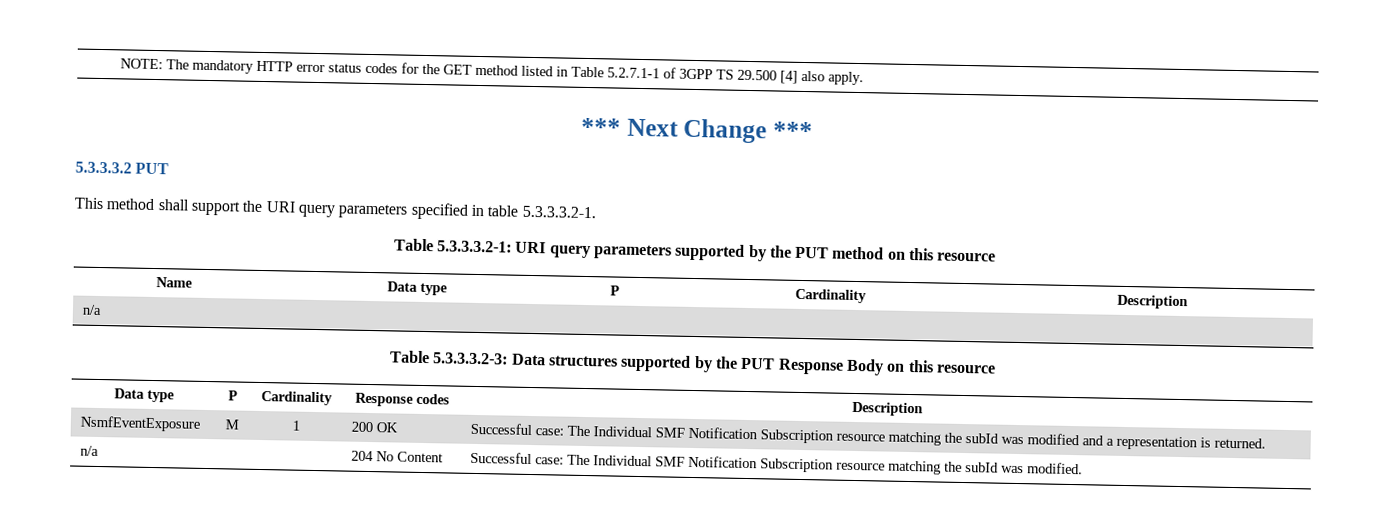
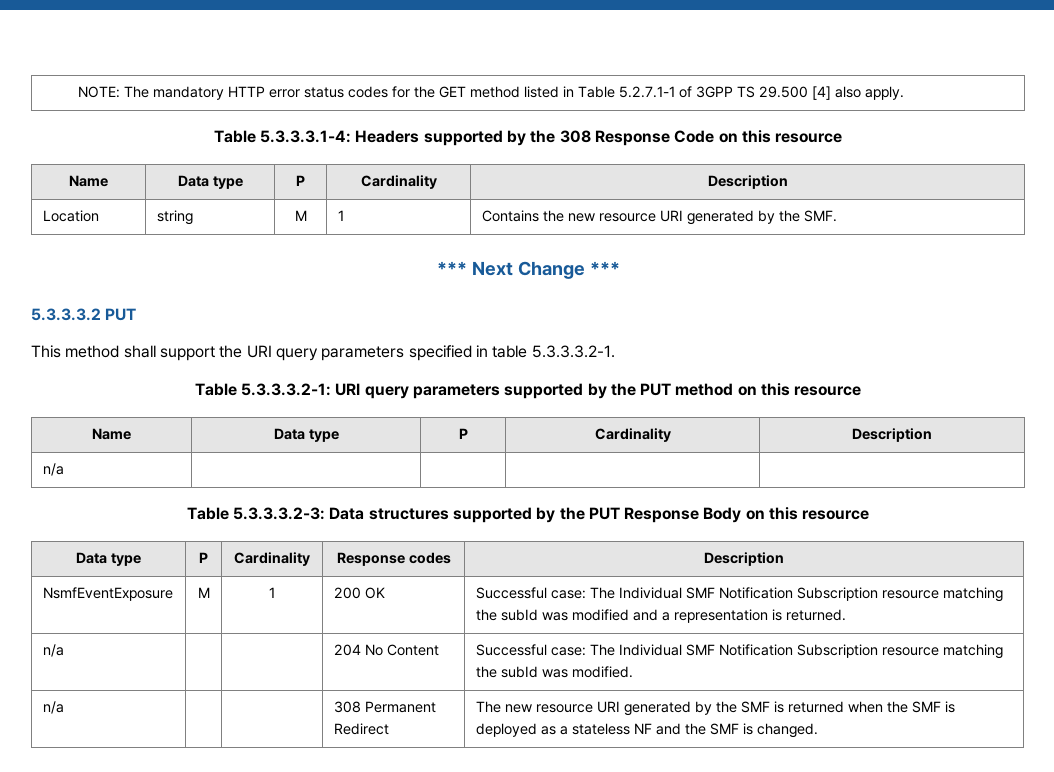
+ Table 5.3.3.3.1-4: Headers supported by the 308 Response Code on this resource
+ Name | Data type | P | Cardinality | Description
+ Location | string | M | 1 | Contains the new resource URI generated by the SMF.
+ n/a | | | 308 Permanent Redirect | The new resource URI generated by the SMF is returned when the SMF is deployed as a stateless NF and the SMF is changed.

